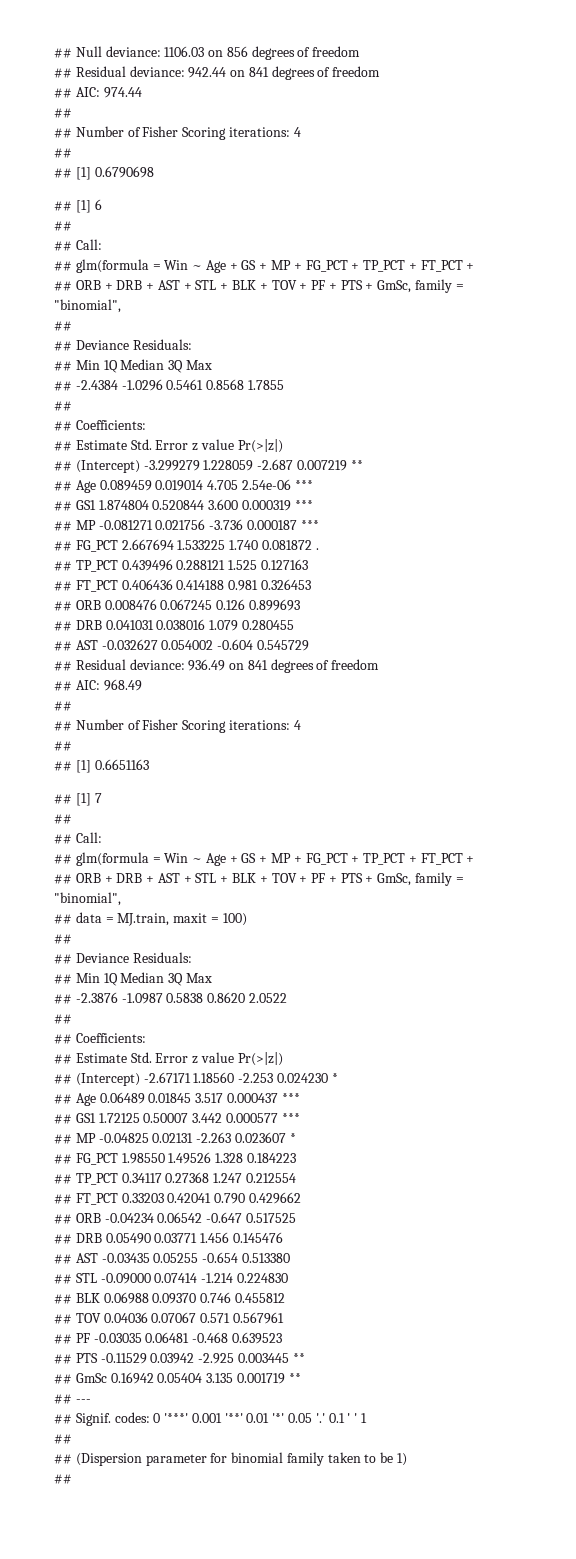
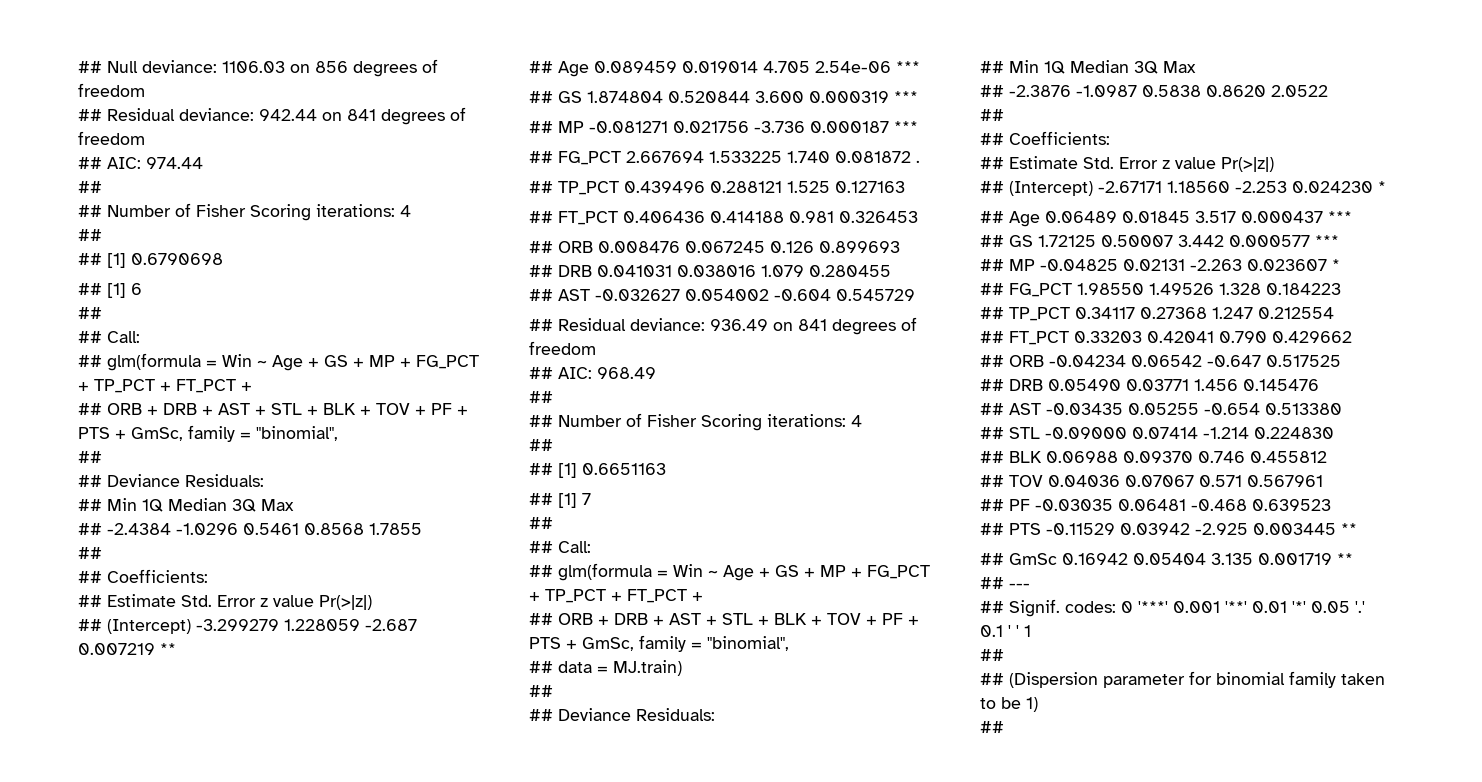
- ## GS1 1.874804 0.520844 3.600 0.000319 ***
+ ## GS 1.874804 0.520844 3.600 0.000319 ***
- ## data = MJ.train, maxit = 100)
+ ## data = MJ.train)
- ## GS1 1.72125 0.50007 3.442 0.000577 ***
+ ## GS 1.72125 0.50007 3.442 0.000577 ***

